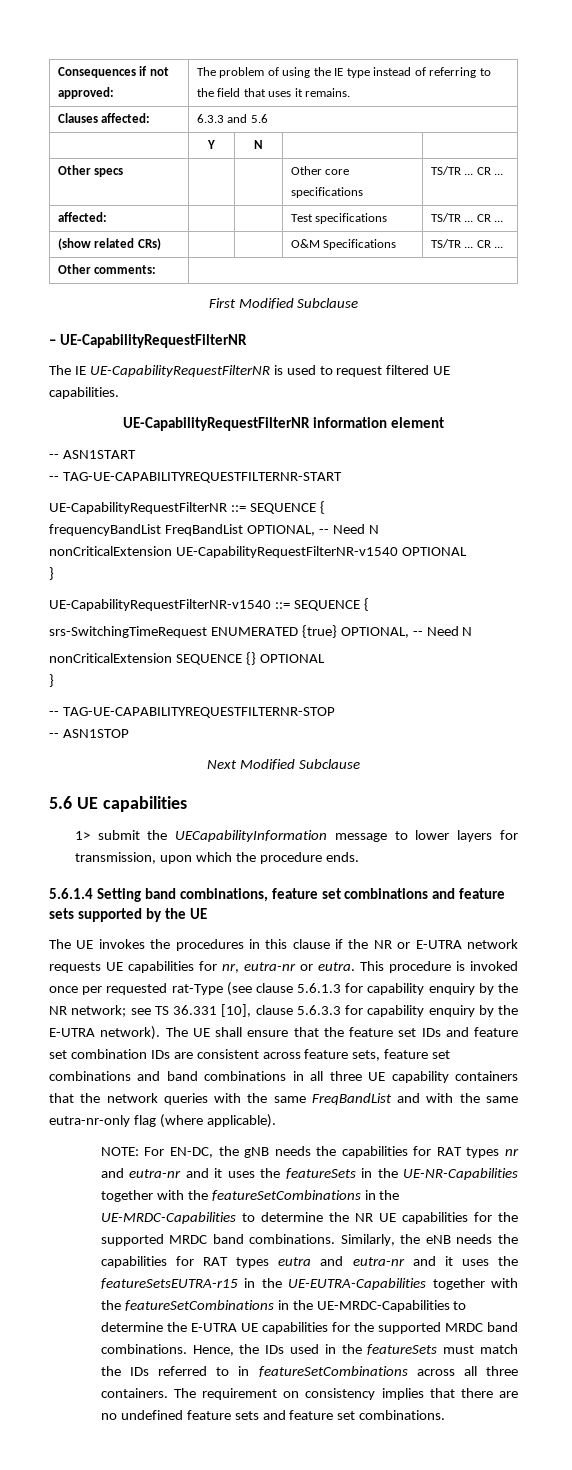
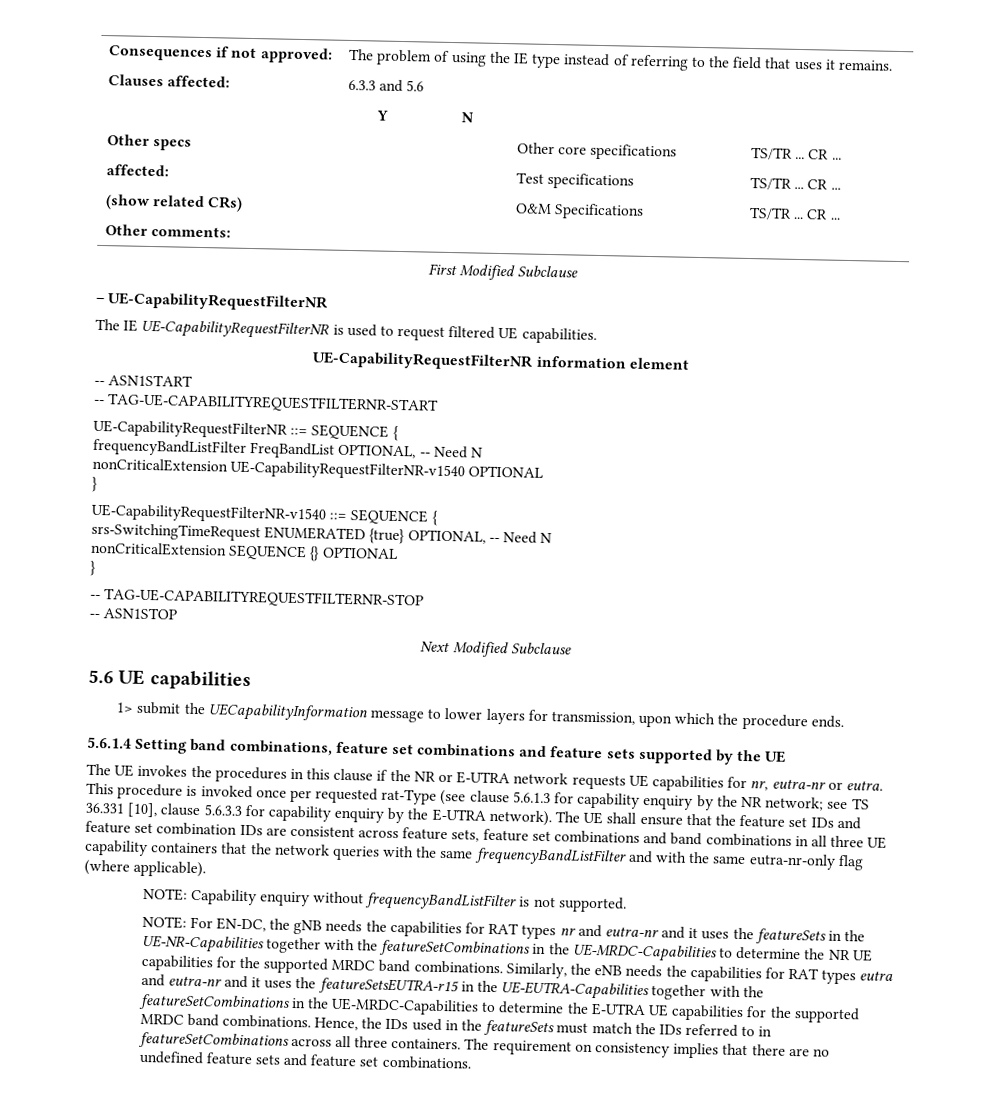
- frequencyBandList FreqBandList OPTIONAL, -- Need N
+ frequencyBandListFilter FreqBandList OPTIONAL, -- Need N
- The UE shall ensure that the feature set IDs and feature set combination IDs are consistent across feature sets, feature set combinations and band combinations in all three UE capability containers that the network queries with the same FreqBandList and with the same eutra-nr-only flag (where applicable).
+ The UE shall ensure that the feature set IDs and feature set combination IDs are consistent across feature sets, feature set combinations and band combinations in all three UE capability containers that the network queries with the same frequencyBandListFilter and with the same eutra-nr-only flag (where applicable).
+ NOTE: Capability enquiry without frequencyBandListFilter is not supported.

